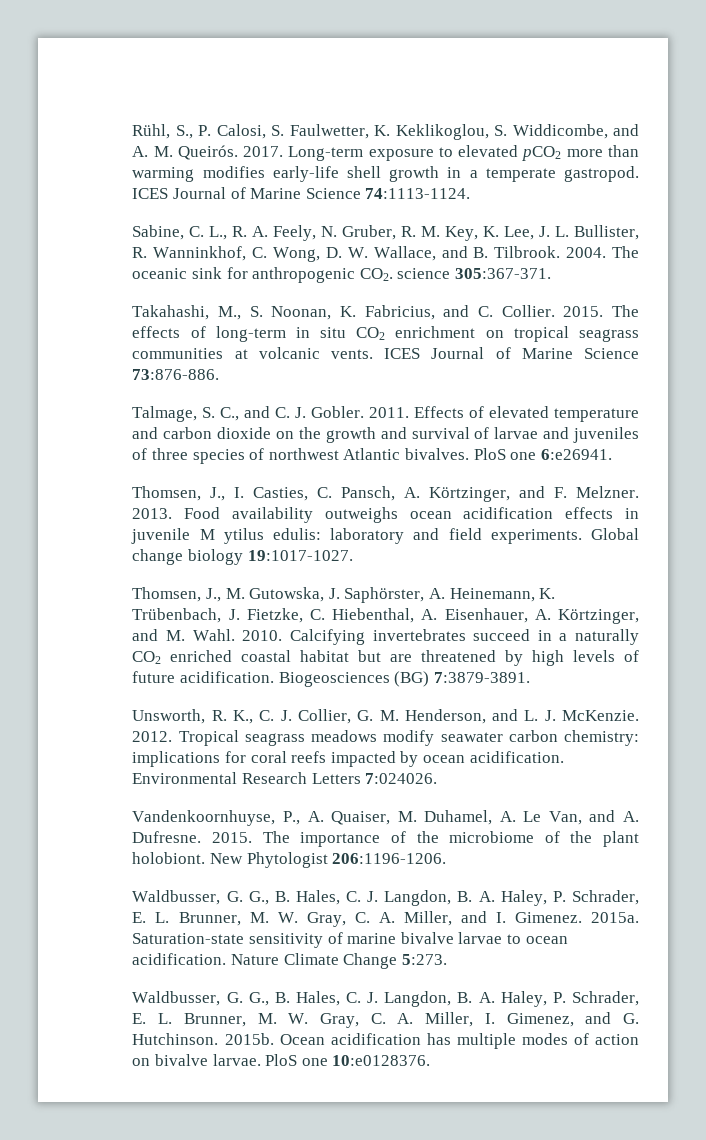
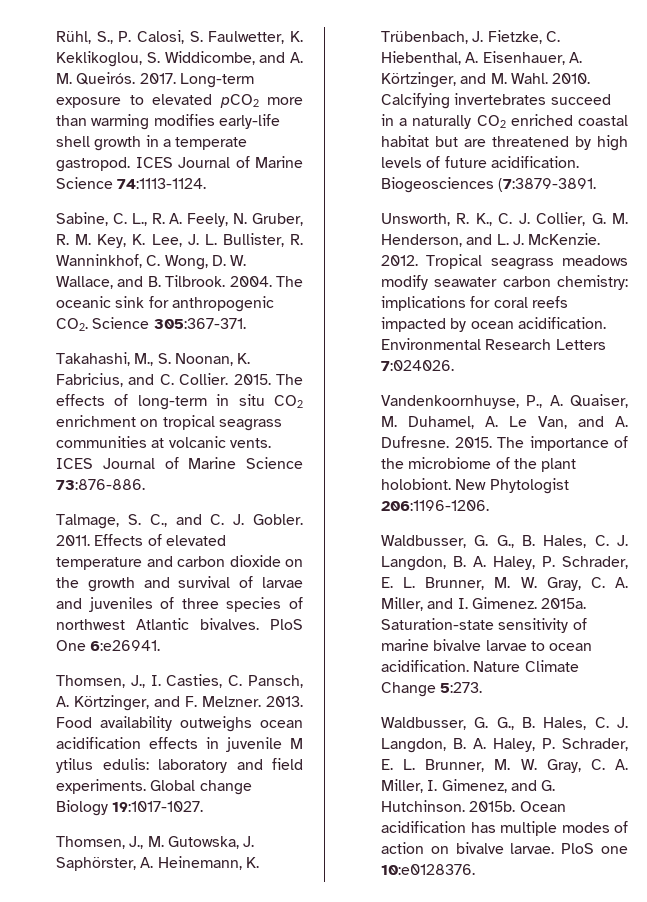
- The oceanic sink for anthropogenic CO2. science 305:367-371.
+ The oceanic sink for anthropogenic CO2. Science 305:367-371.
- PloS one 6:e26941.
+ PloS One 6:e26941.
- Global change biology 19:1017-1027.
+ Global change Biology 19:1017-1027.
- Biogeosciences (BG) 7:3879-3891.
+ Biogeosciences (7:3879-3891.

